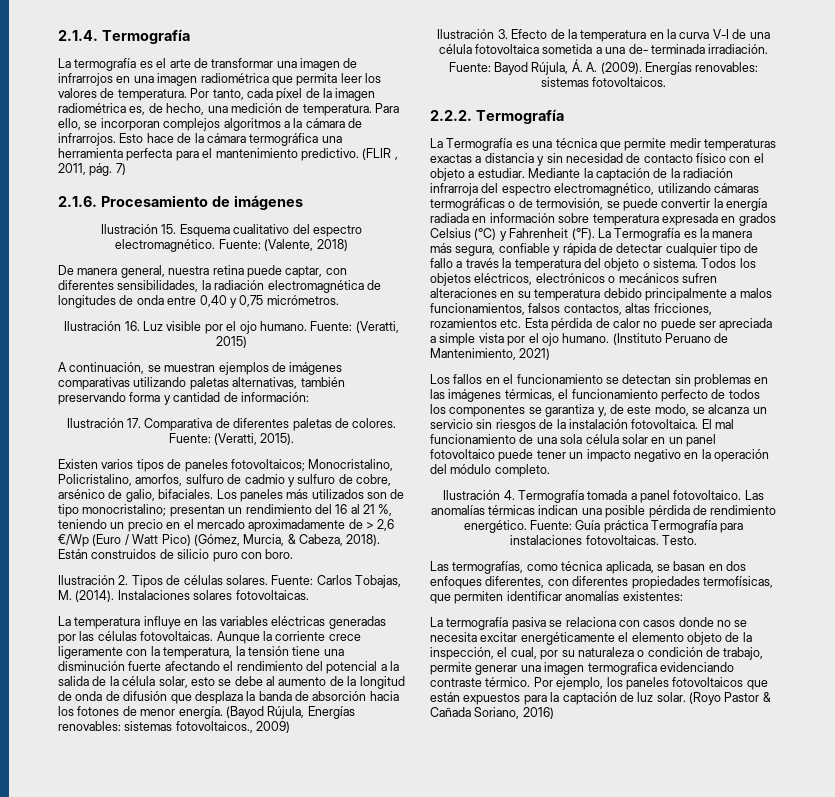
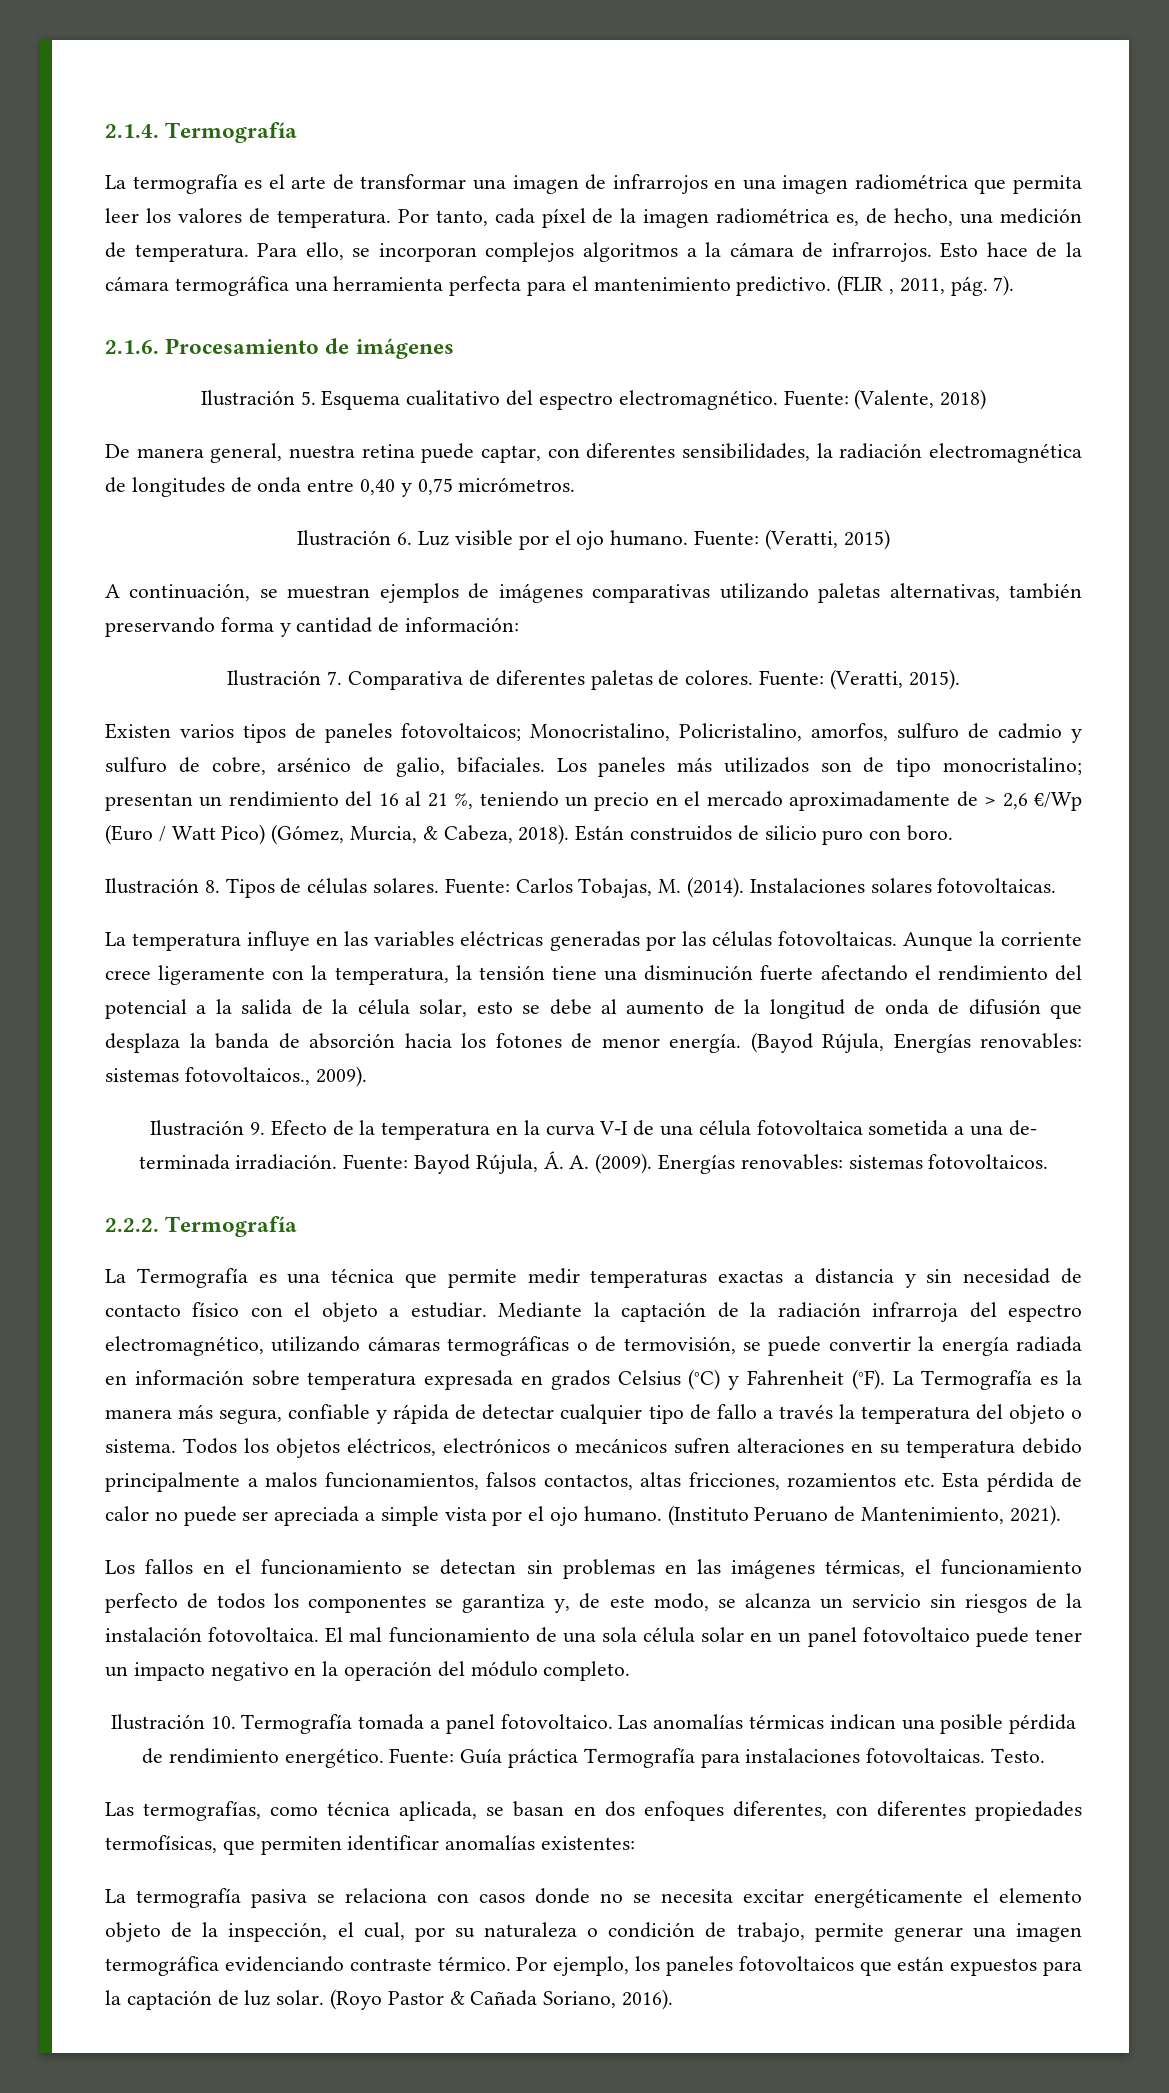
- 7)
+ 7).
- Ilustración 15. Esquema cualitativo del espectro electromagnético.
+ Ilustración 5. Esquema cualitativo del espectro electromagnético.
- Ilustración 16. Luz visible por el ojo humano.
+ Ilustración 6. Luz visible por el ojo humano.
- Ilustración 17. Comparativa de diferentes paletas de colores.
+ Ilustración 7. Comparativa de diferentes paletas de colores.
- Ilustración 2. Tipos de células solares.
+ Ilustración 8. Tipos de células solares.
- (Bayod Rújula, Energías renovables: sistemas fotovoltaicos., 2009)
- Ilustración 3. Efecto de la temperatura en la curva V-I de una célula fotovoltaica sometida a una de- terminada irradiación.
+ (Bayod Rújula, Energías renovables: sistemas fotovoltaicos., 2009).
+ Ilustración 9. Efecto de la temperatura en la curva V-I de una célula fotovoltaica sometida a una de- terminada irradiación.
- (Instituto Peruano de Mantenimiento, 2021)
+ (Instituto Peruano de Mantenimiento, 2021).
- Ilustración 4. Termografía tomada a panel fotovoltaico.
+ Ilustración 10. Termografía tomada a panel fotovoltaico.
- La termografía pasiva se relaciona con casos donde no se necesita excitar energéticamente el elemento objeto de la inspección, el cual, por su naturaleza o condición de trabajo, permite generar una imagen termografica evidenciando contraste térmico.
+ La termografía pasiva se relaciona con casos donde no se necesita excitar energéticamente el elemento objeto de la inspección, el cual, por su naturaleza o condición de trabajo, permite generar una imagen termográfica evidenciando contraste térmico.
- (Royo Pastor & Cañada Soriano, 2016)
+ (Royo Pastor & Cañada Soriano, 2016).

